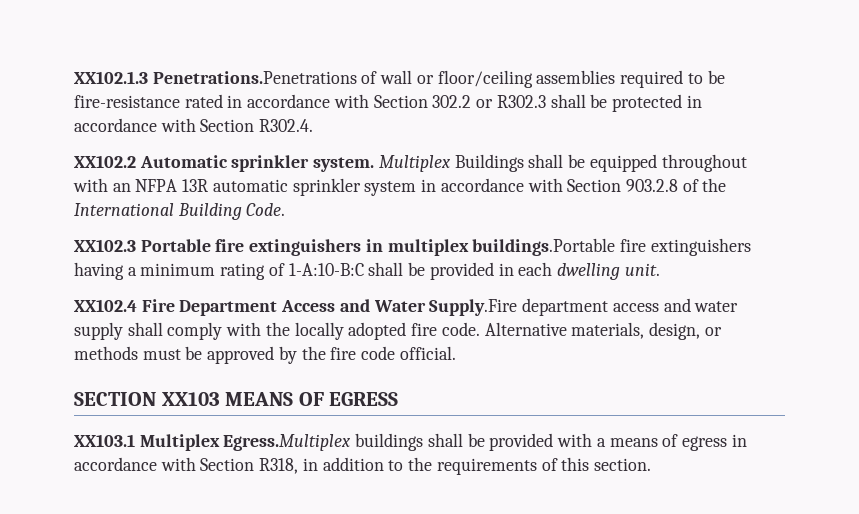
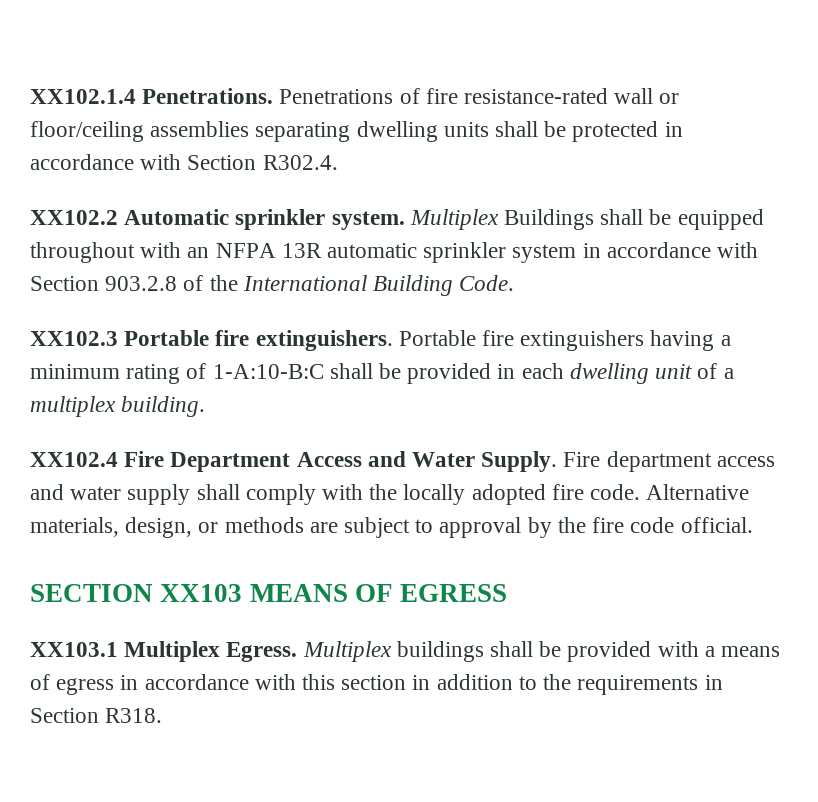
- XX102.1.3 Penetrations.Penetrations of wall or floor/ceiling assemblies required to be fire-resistance rated in accordance with Section 302.2 or R302.3 shall be protected in accordance with Section R302.4.
+ XX102.1.4 Penetrations. Penetrations of fire resistance-rated wall or floor/ceiling assemblies separating dwelling units shall be protected in accordance with Section R302.4.
- XX102.3 Portable fire extinguishers in multiplex buildings.Portable fire extinguishers having a minimum rating of 1-A:10-B:C shall be provided in each dwelling unit.
+ XX102.3 Portable fire extinguishers. Portable fire extinguishers having a minimum rating of 1-A:10-B:C shall be provided in each dwelling unit of a multiplex building.
- XX102.4 Fire Department Access and Water Supply.Fire department access and water supply shall comply with the locally adopted fire code.
+ XX102.4 Fire Department Access and Water Supply. Fire department access and water supply shall comply with the locally adopted fire code.
- Alternative materials, design, or methods must be approved by the fire code official.
+ Alternative materials, design, or methods are subject to approval by the fire code official.
- XX103.1 Multiplex Egress.Multiplex buildings shall be provided with a means of egress in accordance with Section R318, in addition to the requirements of this section.
+ XX103.1 Multiplex Egress. Multiplex buildings shall be provided with a means of egress in accordance with this section in addition to the requirements in Section R318.

